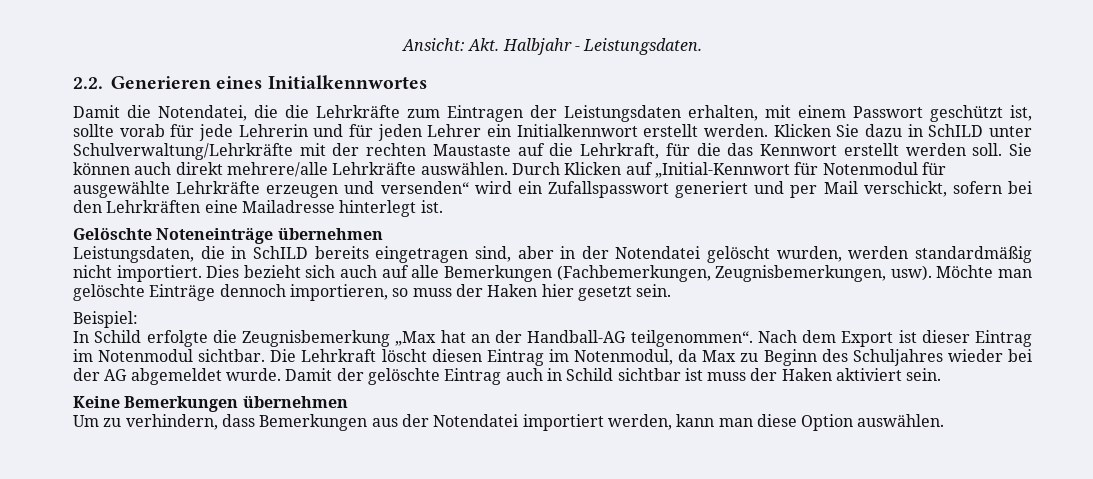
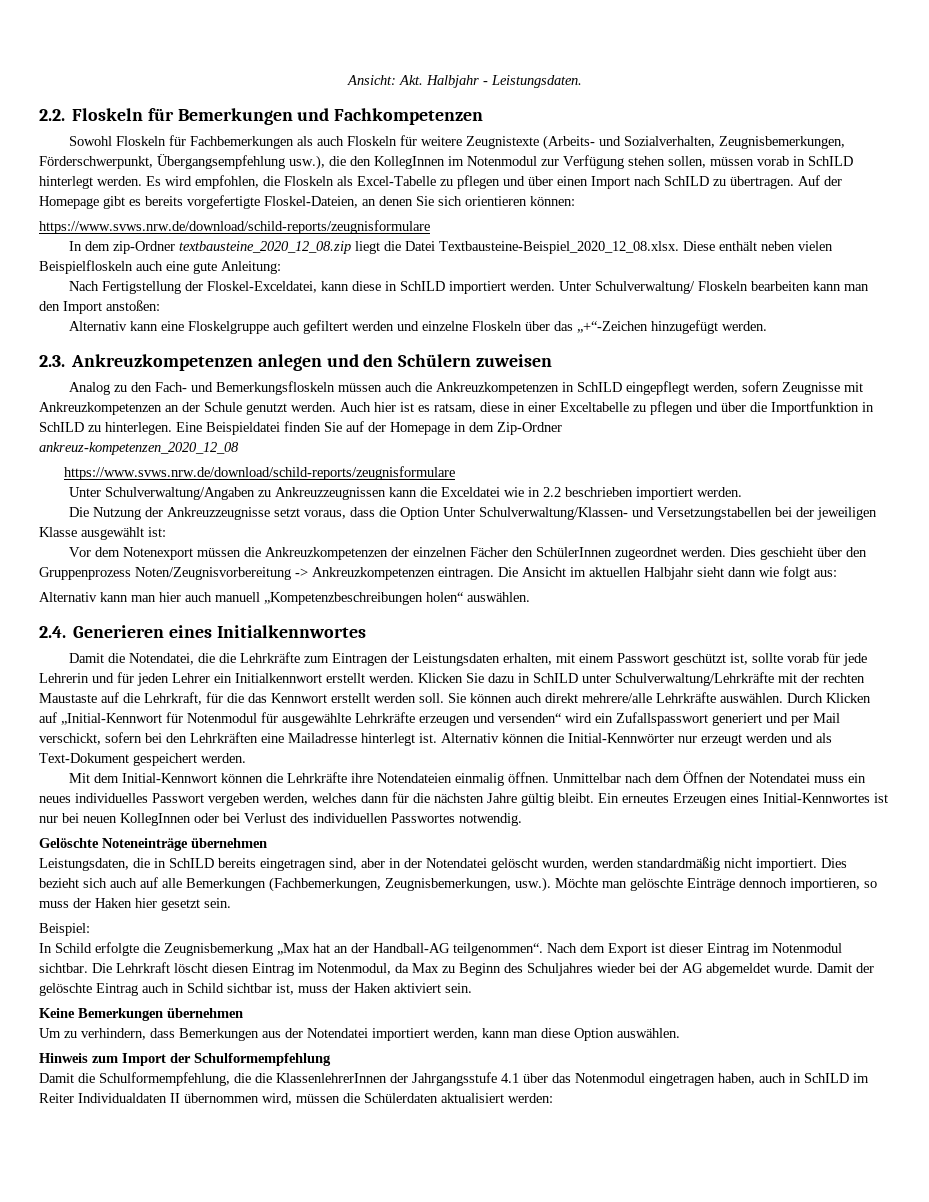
- 2.2. Generieren eines Initialkennwortes
+ 2.2. Floskeln für Bemerkungen und Fachkompetenzen
+ Sowohl Floskeln für Fachbemerkungen als auch Floskeln für weitere Zeugnistexte (Arbeits- und Sozialverhalten, Zeugnisbemerkungen, Förderschwerpunkt, Übergangsempfehlung usw.), die den KollegInnen im Notenmodul zur Verfügung stehen sollen, müssen vorab in SchILD hinterlegt werden. Es wird empfohlen, die Floskeln als Excel-Tabelle zu pflegen und über einen Import nach SchILD zu übertragen. Auf der Homepage gibt es bereits vorgefertigte Floskel-Dateien, an denen Sie sich orientieren können:
+ https://www.svws.nrw.de/download/schild-reports/zeugnisformulare
+ In dem zip-Ordner textbausteine_2020_12_08.zip liegt die Datei Textbausteine-Beispiel_2020_12_08.xlsx. Diese enthält neben vielen Beispielfloskeln auch eine gute Anleitung:
+ Nach Fertigstellung der Floskel-Exceldatei, kann diese in SchILD importiert werden. Unter Schulverwaltung/ Floskeln bearbeiten kann man den Import anstoßen:
+ Alternativ kann eine Floskelgruppe auch gefiltert werden und einzelne Floskeln über das „+“-Zeichen hinzugefügt werden.
+ 2.3. Ankreuzkompetenzen anlegen und den Schülern zuweisen
+ Analog zu den Fach- und Bemerkungsfloskeln müssen auch die Ankreuzkompetenzen in SchILD eingepflegt werden, sofern Zeugnisse mit Ankreuzkompetenzen an der Schule genutzt werden. Auch hier ist es ratsam, diese in einer Exceltabelle zu pflegen und über die Importfunktion in SchILD zu hinterlegen. Eine Beispieldatei finden Sie auf der Homepage in dem Zip-Ordner
+ ankreuz-kompetenzen_2020_12_08
+ https://www.svws.nrw.de/download/schild-reports/zeugnisformulare
+ Unter Schulverwaltung/Angaben zu Ankreuzzeugnissen kann die Exceldatei wie in 2.2 beschrieben importiert werden.
+ Die Nutzung der Ankreuzzeugnisse setzt voraus, dass die Option Unter Schulverwaltung/Klassen- und Versetzungstabellen bei der jeweiligen Klasse ausgewählt ist:
+ Vor dem Notenexport müssen die Ankreuzkompetenzen der einzelnen Fächer den SchülerInnen zugeordnet werden. Dies geschieht über den Gruppenprozess Noten/Zeugnisvorbereitung -> Ankreuzkompetenzen eintragen. Die Ansicht im aktuellen Halbjahr sieht dann wie folgt aus:
+ Alternativ kann man hier auch manuell „Kompetenzbeschreibungen holen“ auswählen.
+ 2.4. Generieren eines Initialkennwortes
+ Alternativ können die Initial-Kennwörter nur erzeugt werden und als Text-Dokument gespeichert werden.
+ Mit dem Initial-Kennwort können die Lehrkräfte ihre Notendateien einmalig öffnen. Unmittelbar nach dem Öffnen der Notendatei muss ein neues individuelles Passwort vergeben werden, welches dann für die nächsten Jahre gültig bleibt. Ein erneutes Erzeugen eines Initial-Kennwortes ist nur bei neuen KollegInnen oder bei Verlust des individuellen Passwortes notwendig.
- Dies bezieht sich auch auf alle Bemerkungen (Fachbemerkungen, Zeugnisbemerkungen, usw). Möchte man gelöschte Einträge dennoch importieren, so muss der Haken hier gesetzt sein.
+ Dies bezieht sich auch auf alle Bemerkungen (Fachbemerkungen, Zeugnisbemerkungen, usw.). Möchte man gelöschte Einträge dennoch importieren, so muss der Haken hier gesetzt sein.
- Damit der gelöschte Eintrag auch in Schild sichtbar ist muss der Haken aktiviert sein.
+ Damit der gelöschte Eintrag auch in Schild sichtbar ist, muss der Haken aktiviert sein.
+ Hinweis zum Import der Schulformempfehlung
+ Damit die Schulformempfehlung, die die KlassenlehrerInnen der Jahrgangsstufe 4.1 über das Notenmodul eingetragen haben, auch in SchILD im Reiter Individualdaten II übernommen wird, müssen die Schülerdaten aktualisiert werden:

